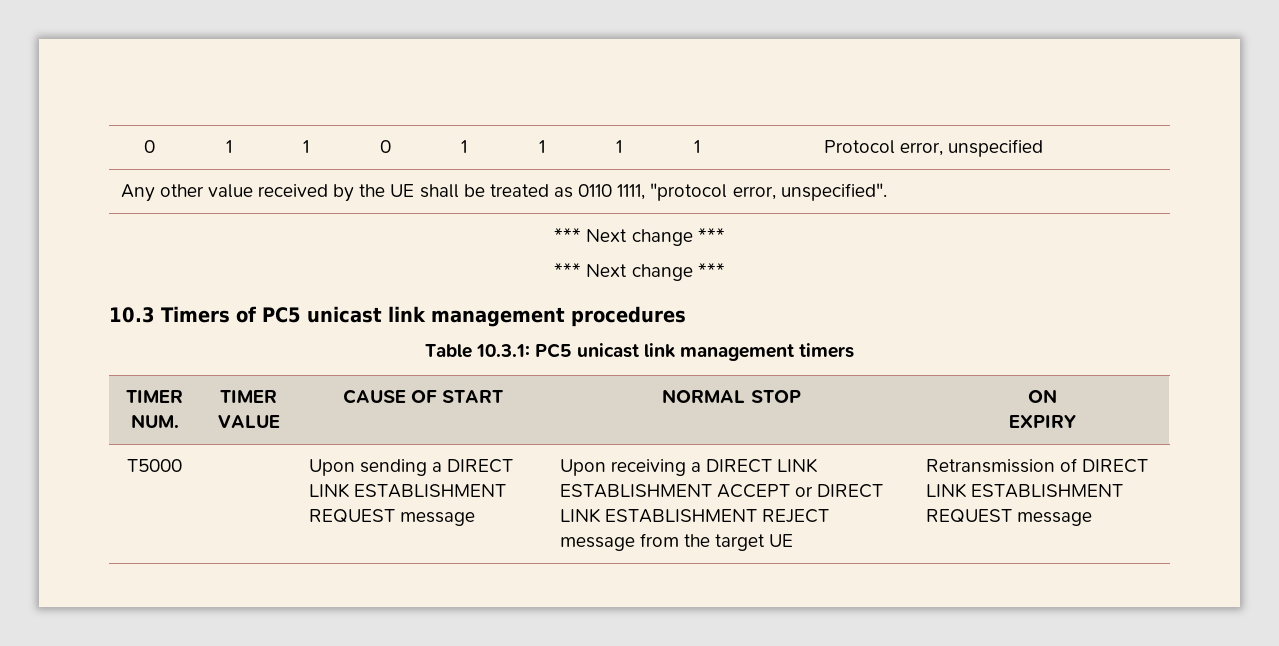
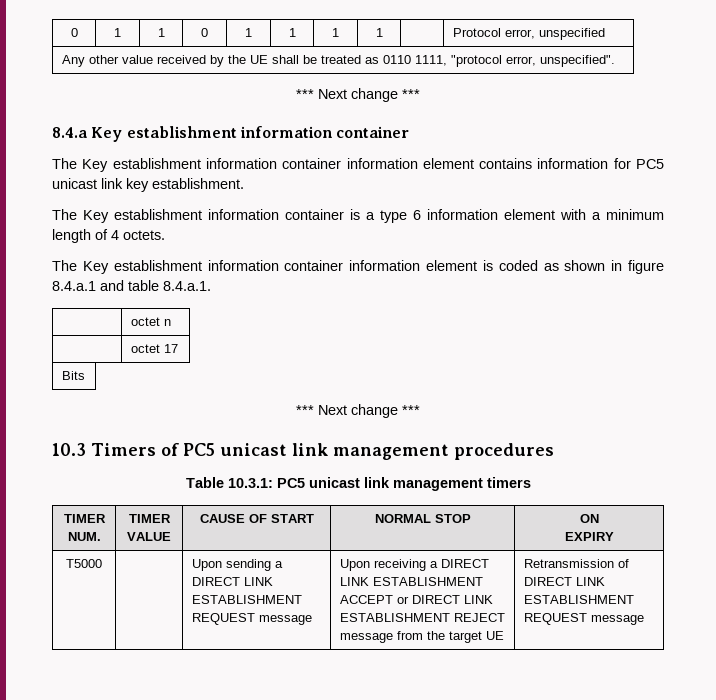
+ 8.4.a Key establishment information container
+ The Key establishment information container information element contains information for PC5 unicast link key establishment.
+ The Key establishment information container is a type 6 information element with a minimum length of 4 octets.
+ The Key establishment information container information element is coded as shown in figure 8.4.a.1 and table 8.4.a.1.
+ | octet n
+ | octet 17
+ Bits

